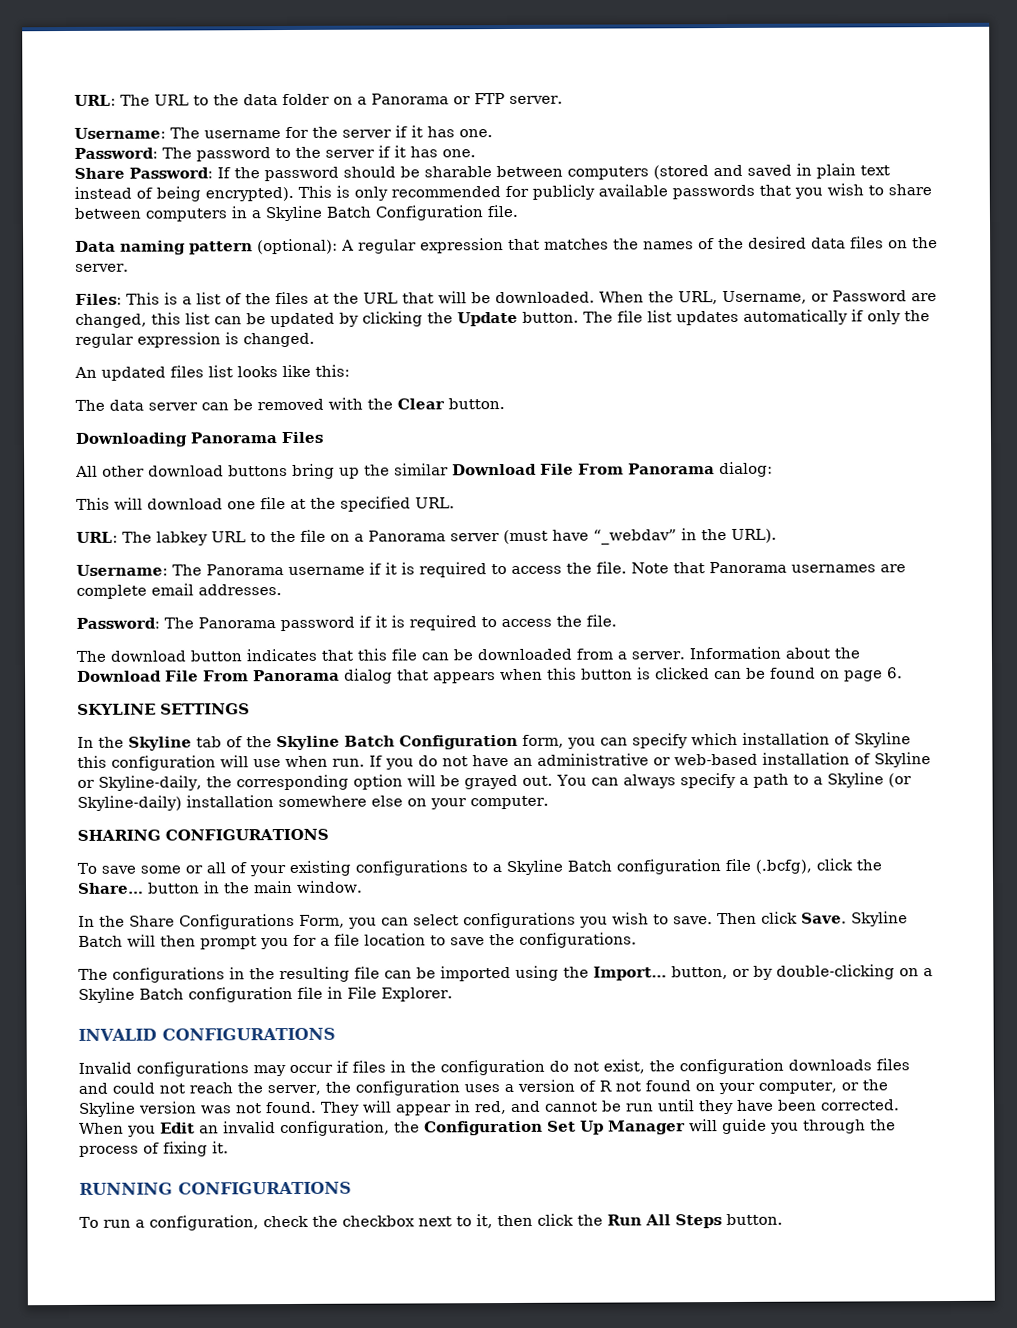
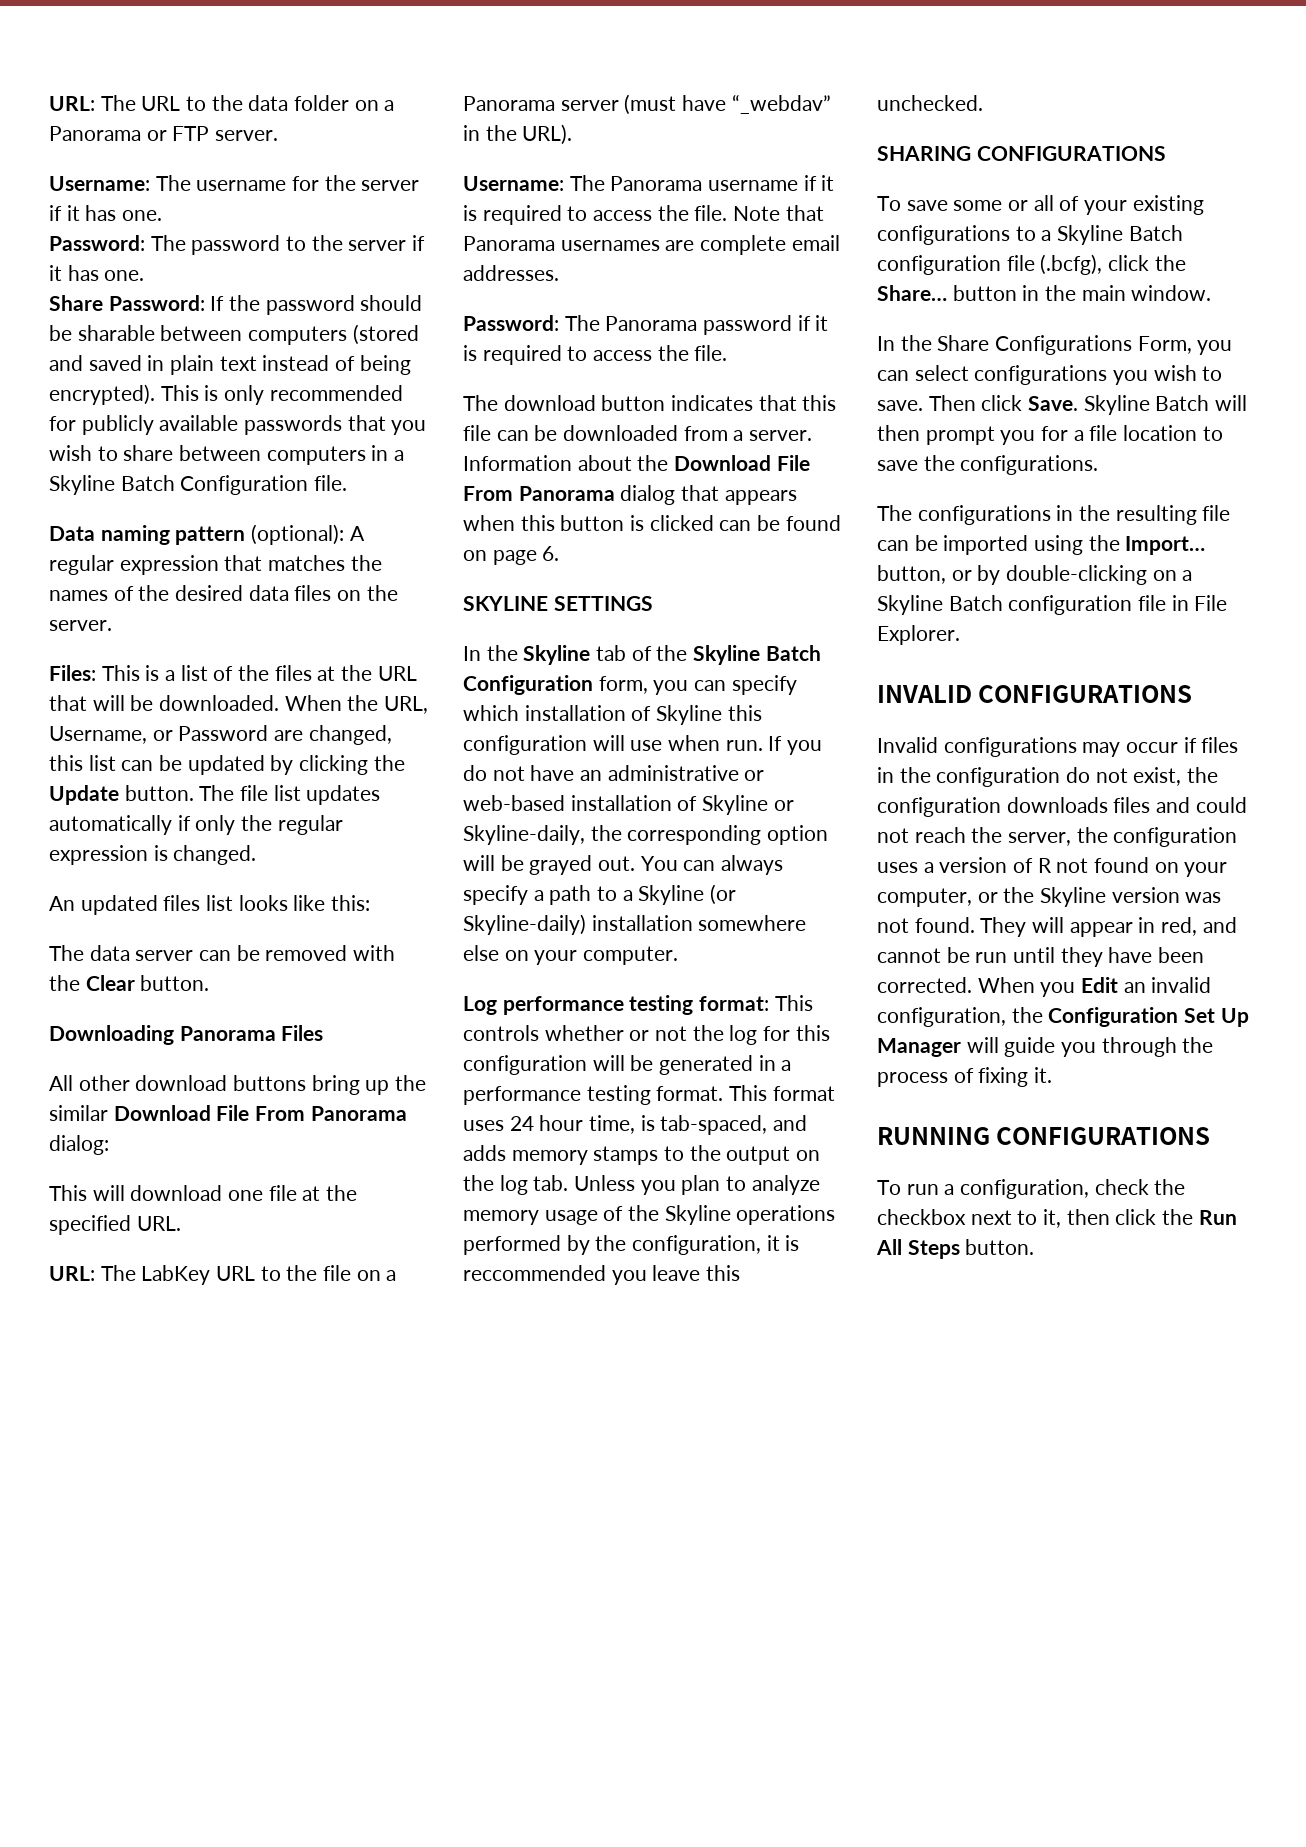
- URL: The labkey URL to the file on a Panorama server (must have “_webdav” in the URL).
+ URL: The LabKey URL to the file on a Panorama server (must have “_webdav” in the URL).
+ Log performance testing format: This controls whether or not the log for this configuration will be generated in a performance testing format. This format uses 24 hour time, is tab-spaced, and adds memory stamps to the output on the log tab. Unless you plan to analyze memory usage of the Skyline operations performed by the configuration, it is reccommended you leave this unchecked.

